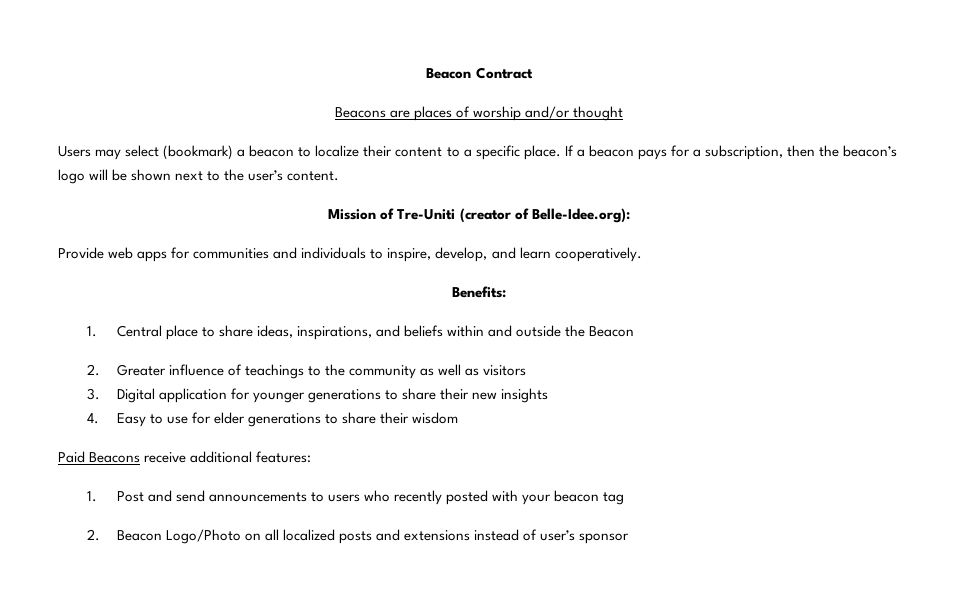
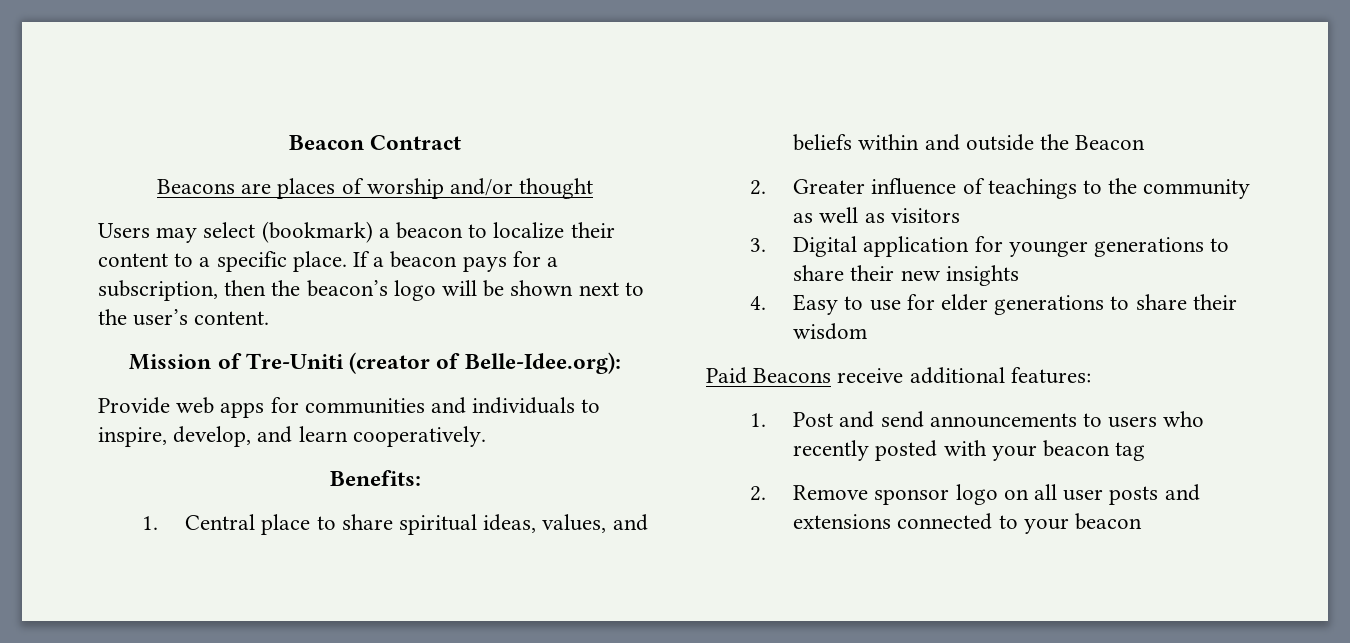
- 1. Central place to share ideas, inspirations, and beliefs within and outside the Beacon
+ 1. Central place to share spiritual ideas, values, and beliefs within and outside the Beacon
- 2. Beacon Logo/Photo on all localized posts and extensions instead of user’s sponsor
+ 2. Remove sponsor logo on all user posts and extensions connected to your beacon

